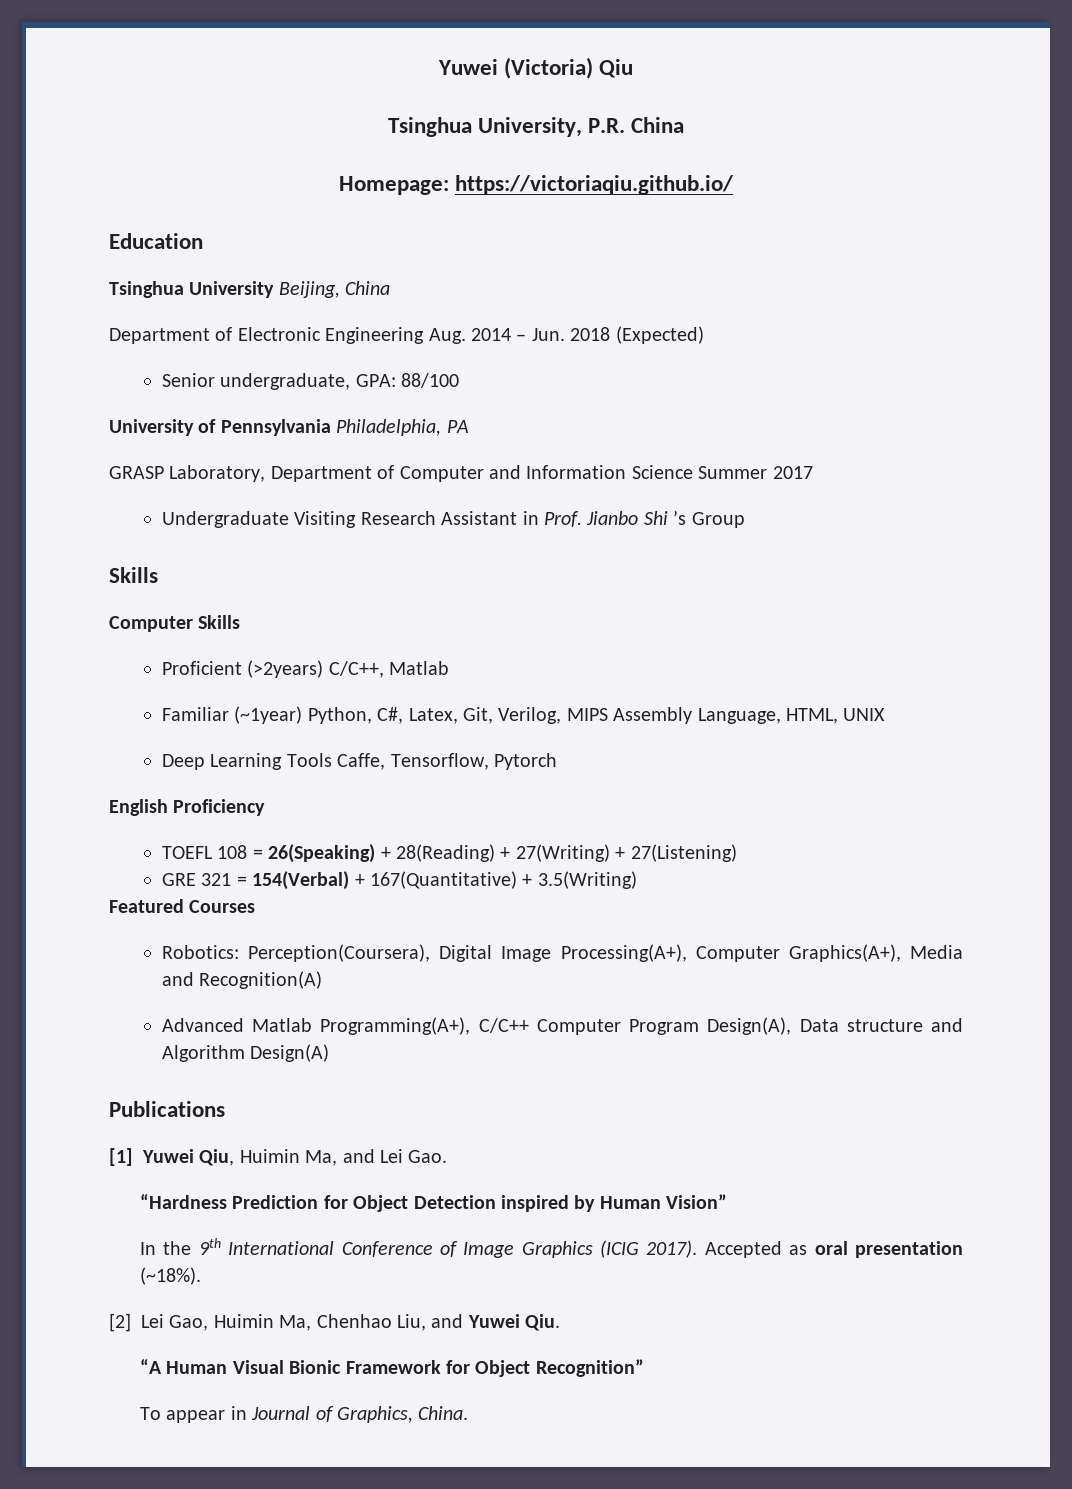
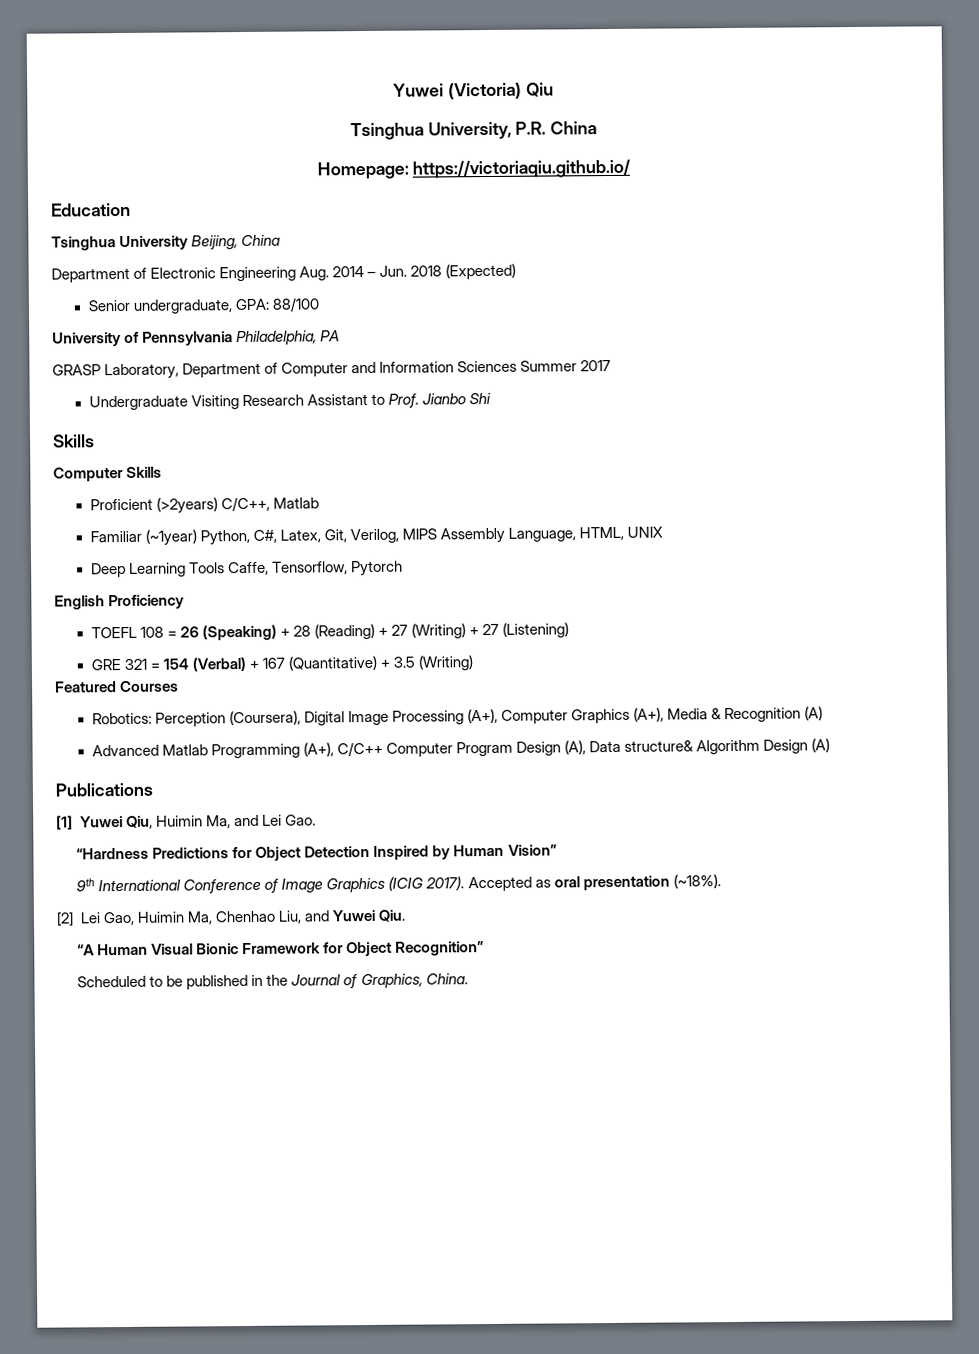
- GRASP Laboratory, Department of Computer and Information Science Summer 2017
+ GRASP Laboratory, Department of Computer and Information Sciences Summer 2017
- Undergraduate Visiting Research Assistant in Prof. Jianbo Shi ’s Group
+ Undergraduate Visiting Research Assistant to Prof. Jianbo Shi
- TOEFL 108 = 26(Speaking) + 28(Reading) + 27(Writing) + 27(Listening)
- GRE 321 = 154(Verbal) + 167(Quantitative) + 3.5(Writing)
+ TOEFL 108 = 26 (Speaking) + 28 (Reading) + 27 (Writing) + 27 (Listening)
+ GRE 321 = 154 (Verbal) + 167 (Quantitative) + 3.5 (Writing)
  Featured Courses
- Robotics: Perception(Coursera), Digital Image Processing(A+), Computer Graphics(A+), Media and Recognition(A)
+ Robotics: Perception (Coursera), Digital Image Processing (A+), Computer Graphics (A+), Media & Recognition (A)
- Advanced Matlab Programming(A+), C/C++ Computer Program Design(A), Data structure and Algorithm Design(A)
+ Advanced Matlab Programming (A+), C/C++ Computer Program Design (A), Data structure& Algorithm Design (A)
- “Hardness Prediction for Object Detection inspired by Human Vision”
+ “Hardness Predictions for Object Detection Inspired by Human Vision”
- In the 9th International Conference of Image Graphics (ICIG 2017).
+ 9th International Conference of Image Graphics (ICIG 2017).
- To appear in Journal of Graphics, China.
+ Scheduled to be published in the Journal of Graphics, China.

